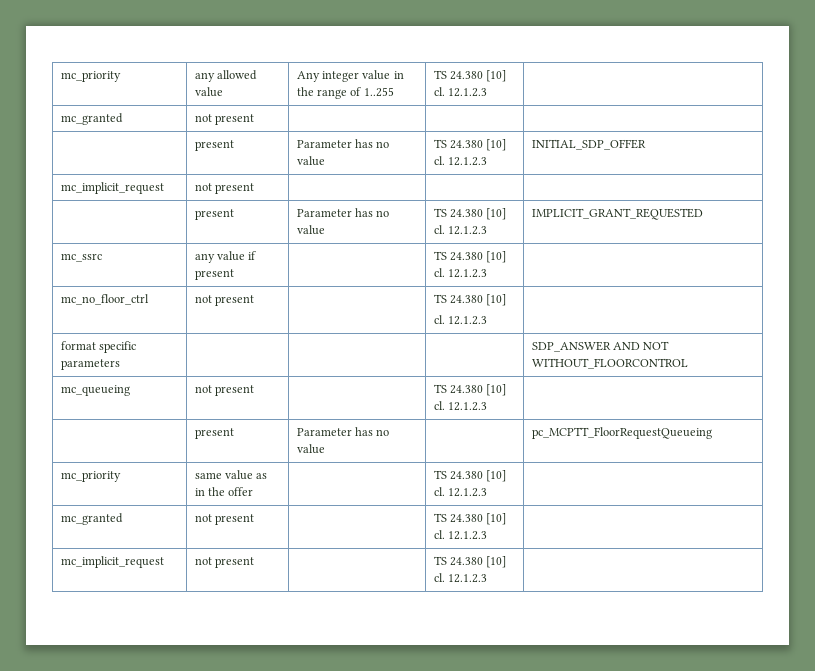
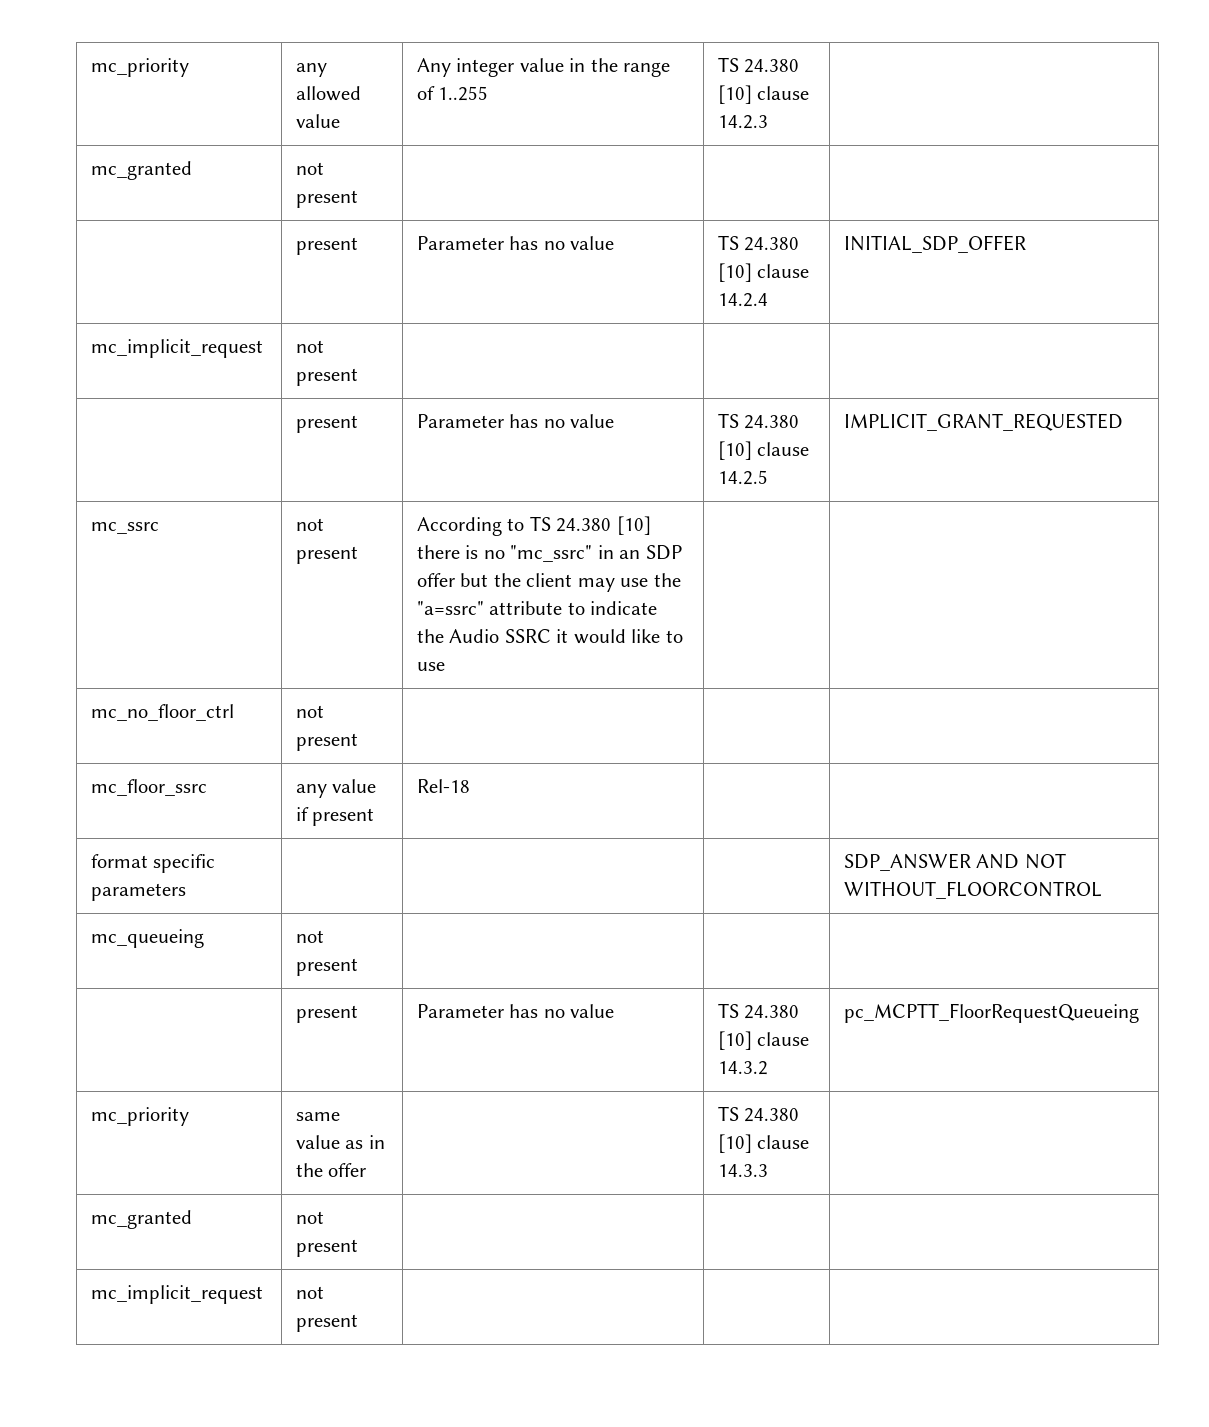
- mc_priority | any allowed value | Any integer value in the range of 1..255 | TS 24.380 [10] cl. 12.1.2.3 |
+ mc_priority | any allowed value | Any integer value in the range of 1..255 | TS 24.380 [10] clause 14.2.3 |
- | present | Parameter has no value | TS 24.380 [10] cl. 12.1.2.3 | INITIAL_SDP_OFFER
+ | present | Parameter has no value | TS 24.380 [10] clause 14.2.4 | INITIAL_SDP_OFFER
- | present | Parameter has no value | TS 24.380 [10] cl. 12.1.2.3 | IMPLICIT_GRANT_REQUESTED
+ | present | Parameter has no value | TS 24.380 [10] clause 14.2.5 | IMPLICIT_GRANT_REQUESTED
- mc_ssrc | any value if present | | TS 24.380 [10] cl. 12.1.2.3 |
- mc_no_floor_ctrl | not present | | TS 24.380 [10]
- cl. 12.1.2.3 |
+ mc_ssrc | not present | According to TS 24.380 [10] there is no "mc_ssrc" in an SDP offer but the client may use the "a=ssrc" attribute to indicate the Audio SSRC it would like to use | |
+ mc_no_floor_ctrl | not present | | |
+ mc_floor_ssrc | any value if present | Rel-18 | |
- mc_queueing | not present | | TS 24.380 [10] cl. 12.1.2.3 |
- | present | Parameter has no value | | pc_MCPTT_FloorRequestQueueing
+ mc_queueing | not present | | |
+ | present | Parameter has no value | TS 24.380 [10] clause 14.3.2 | pc_MCPTT_FloorRequestQueueing
- mc_priority | same value as in the offer | | TS 24.380 [10] cl. 12.1.2.3 |
- mc_granted | not present | | TS 24.380 [10] cl. 12.1.2.3 |
- mc_implicit_request | not present | | TS 24.380 [10] cl. 12.1.2.3 |
+ mc_priority | same value as in the offer | | TS 24.380 [10] clause 14.3.3 |
+ mc_granted | not present | | |
+ mc_implicit_request | not present | | |

